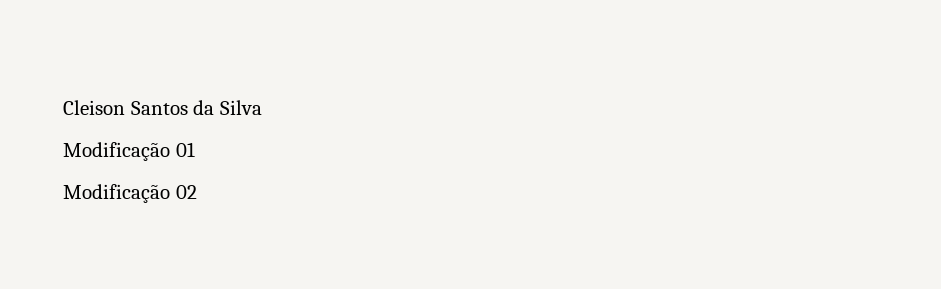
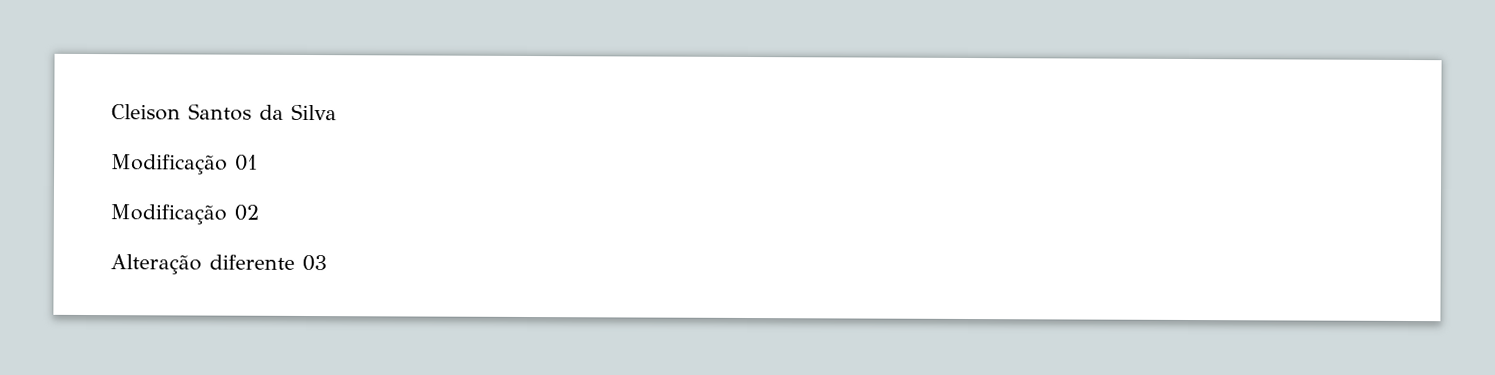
+ Alteração diferente 03

